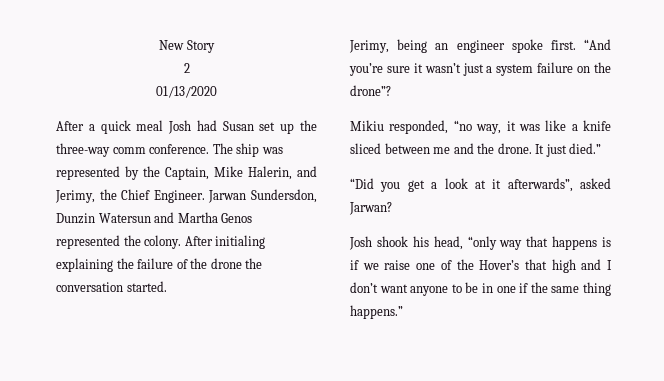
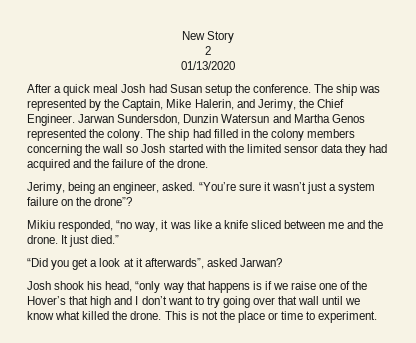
- After a quick meal Josh had Susan set up the three-way comm conference.
+ After a quick meal Josh had Susan setup the conference.
- After initialing explaining the failure of the drone the conversation started.
- Jerimy, being an engineer spoke first. “And you’re sure it wasn’t just a system failure on the drone”?
+ The ship had filled in the colony members concerning the wall so Josh started with the limited sensor data they had acquired and the failure of the drone.
+ Jerimy, being an engineer, asked. “You’re sure it wasn’t just a system failure on the drone”?
- Josh shook his head, “only way that happens is if we raise one of the Hover’s that high and I don’t want anyone to be in one if the same thing happens.”
+ Josh shook his head, “only way that happens is if we raise one of the Hover’s that high and I don’t want to try going over that wall until we know what killed the drone. This is not the place or time to experiment.

